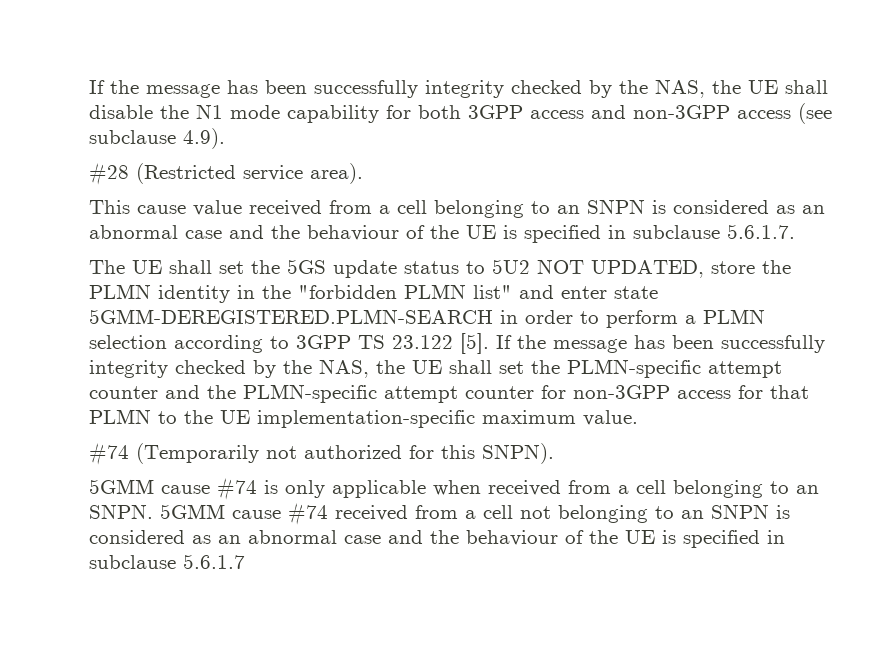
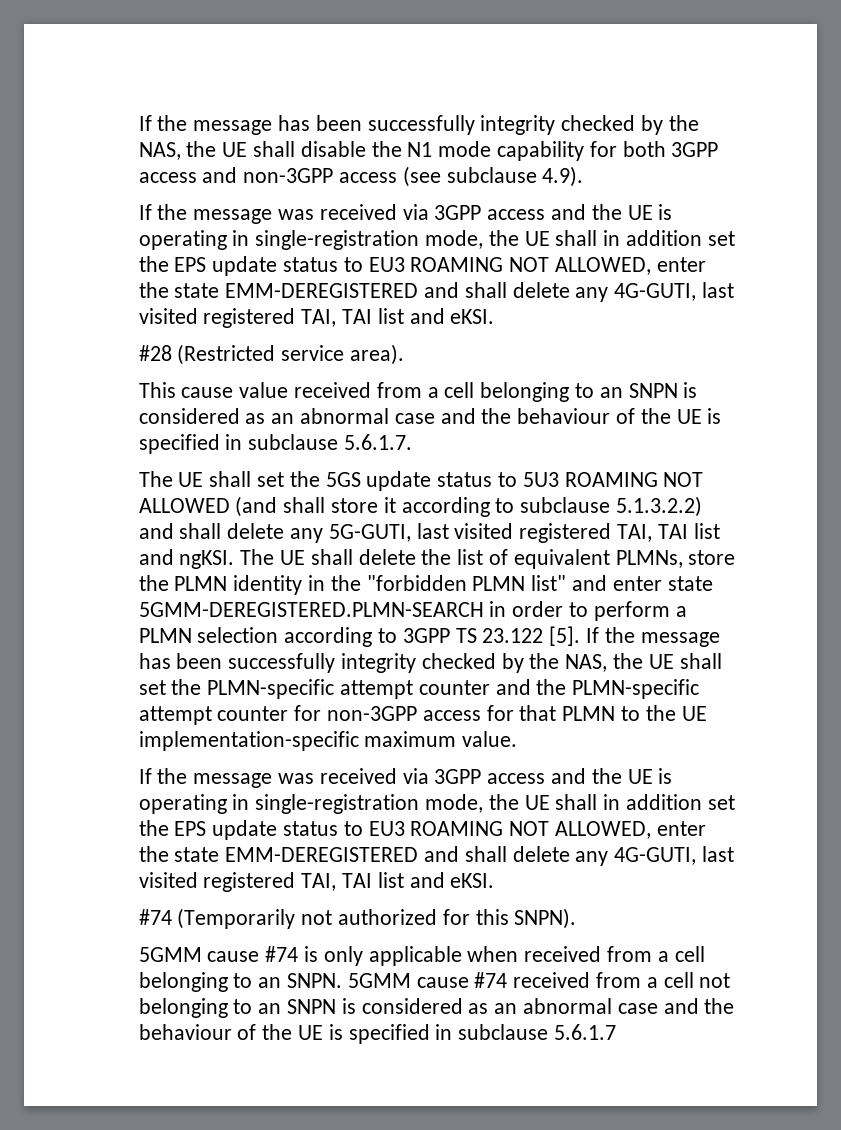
  If the message has been successfully integrity checked by the NAS, the UE shall disable the N1 mode capability for both 3GPP access and non-3GPP access (see subclause 4.9).
+ If the message was received via 3GPP access and the UE is operating in single-registration mode, the UE shall in addition set the EPS update status to EU3 ROAMING NOT ALLOWED, enter the state EMM-DEREGISTERED and shall delete any 4G-GUTI, last visited registered TAI, TAI list and eKSI.
- The UE shall set the 5GS update status to 5U2 NOT UPDATED, store the PLMN identity in the "forbidden PLMN list" and enter state 5GMM-DEREGISTERED.PLMN-SEARCH in order to perform a PLMN selection according to 3GPP TS 23.122 [5].
+ The UE shall set the 5GS update status to 5U3 ROAMING NOT ALLOWED (and shall store it according to subclause 5.1.3.2.2) and shall delete any 5G-GUTI, last visited registered TAI, TAI list and ngKSI. The UE shall delete the list of equivalent PLMNs, store the PLMN identity in the "forbidden PLMN list" and enter state 5GMM-DEREGISTERED.PLMN-SEARCH in order to perform a PLMN selection according to 3GPP TS 23.122 [5].
  If the message has been successfully integrity checked by the NAS, the UE shall set the PLMN-specific attempt counter and the PLMN-specific attempt counter for non-3GPP access for that PLMN to the UE implementation-specific maximum value.
+ If the message was received via 3GPP access and the UE is operating in single-registration mode, the UE shall in addition set the EPS update status to EU3 ROAMING NOT ALLOWED, enter the state EMM-DEREGISTERED and shall delete any 4G-GUTI, last visited registered TAI, TAI list and eKSI.

